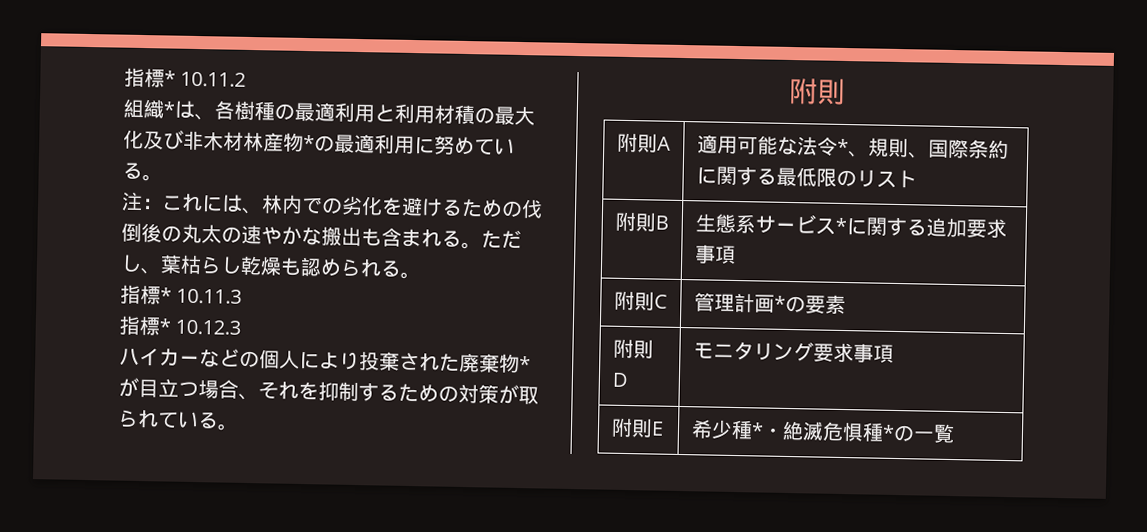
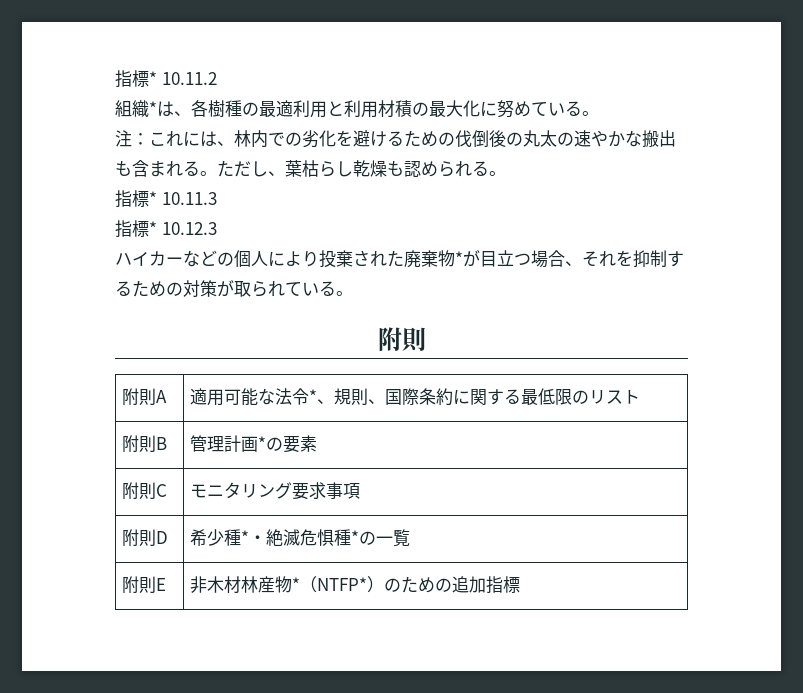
- 組織*は、各樹種の最適利用と利用材積の最大化及び非木材林産物*の最適利用に努めている。
+ 組織*は、各樹種の最適利用と利用材積の最大化に努めている。
- 附則B | 生態系サービス*に関する追加要求事項
- 附則C | 管理計画*の要素
+ 附則B | 管理計画*の要素
- 附則D | モニタリング要求事項
+ 附則C | モニタリング要求事項
- 附則E | 希少種*・絶滅危惧種*の一覧
+ 附則D | 希少種*・絶滅危惧種*の一覧
+ 附則E | 非木材林産物*（NTFP*）のための追加指標

